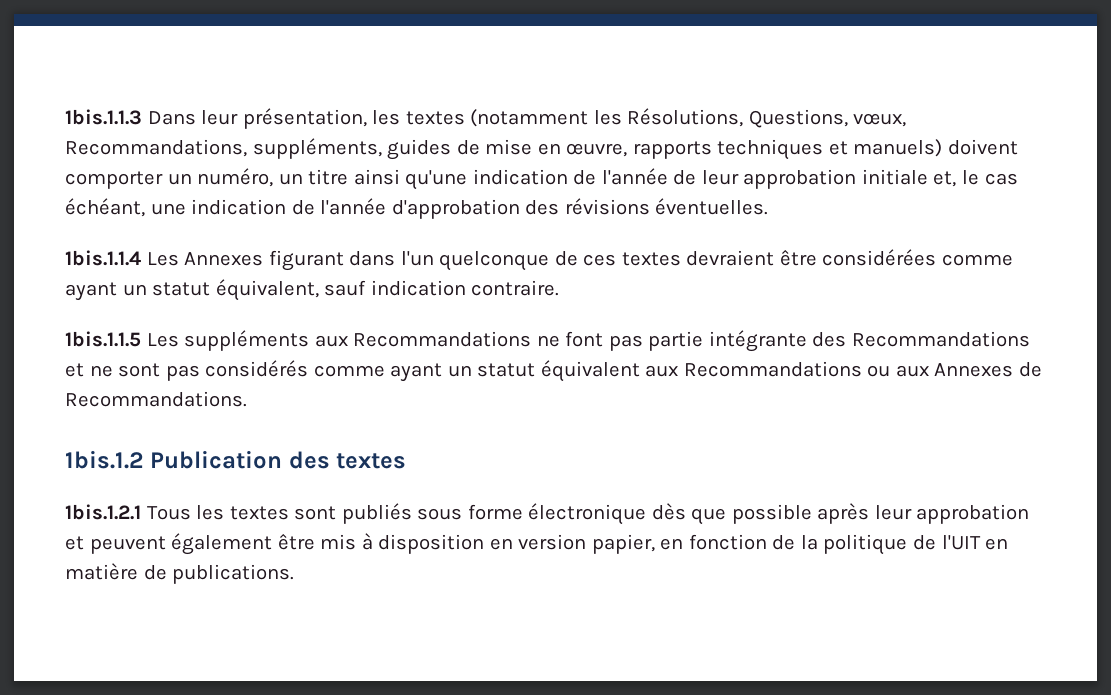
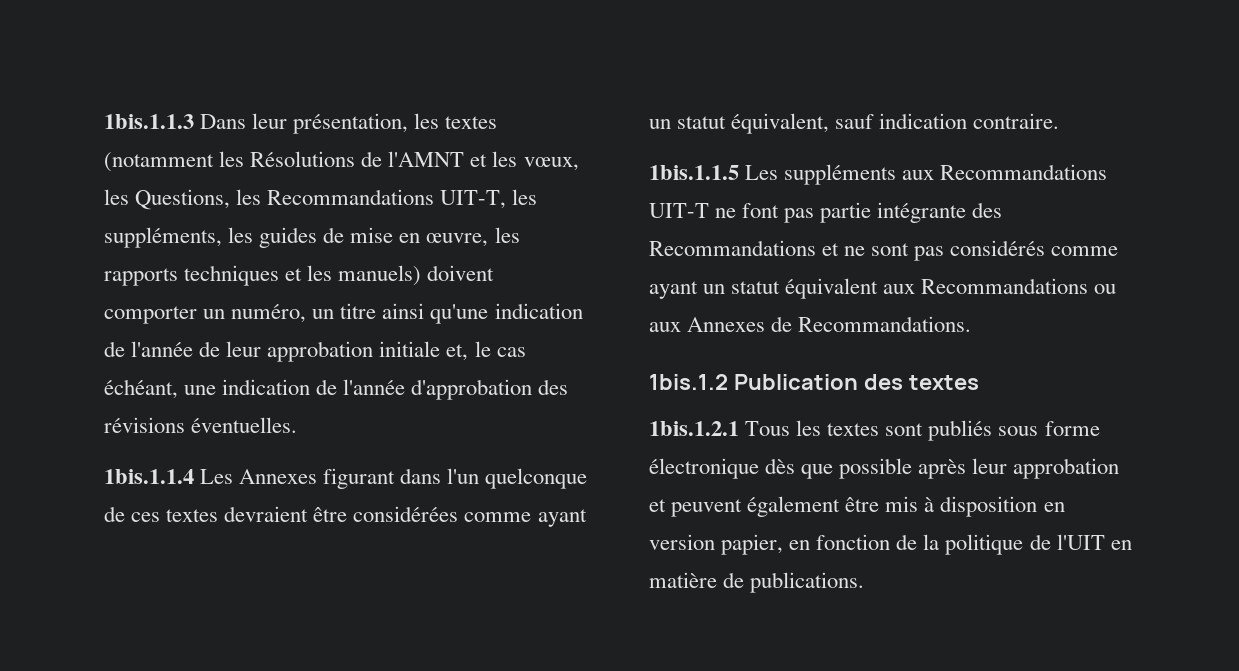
- 1bis.1.1.3 Dans leur présentation, les textes (notamment les Résolutions, Questions, vœux, Recommandations, suppléments, guides de mise en œuvre, rapports techniques et manuels) doivent comporter un numéro, un titre ainsi qu'une indication de l'année de leur approbation initiale et, le cas échéant, une indication de l'année d'approbation des révisions éventuelles.
+ 1bis.1.1.3 Dans leur présentation, les textes (notamment les Résolutions de l'AMNT et les vœux, les Questions, les Recommandations UIT-T, les suppléments, les guides de mise en œuvre, les rapports techniques et les manuels) doivent comporter un numéro, un titre ainsi qu'une indication de l'année de leur approbation initiale et, le cas échéant, une indication de l'année d'approbation des révisions éventuelles.
- 1bis.1.1.5 Les suppléments aux Recommandations ne font pas partie intégrante des Recommandations et ne sont pas considérés comme ayant un statut équivalent aux Recommandations ou aux Annexes de Recommandations.
+ 1bis.1.1.5 Les suppléments aux Recommandations UIT-T ne font pas partie intégrante des Recommandations et ne sont pas considérés comme ayant un statut équivalent aux Recommandations ou aux Annexes de Recommandations.

